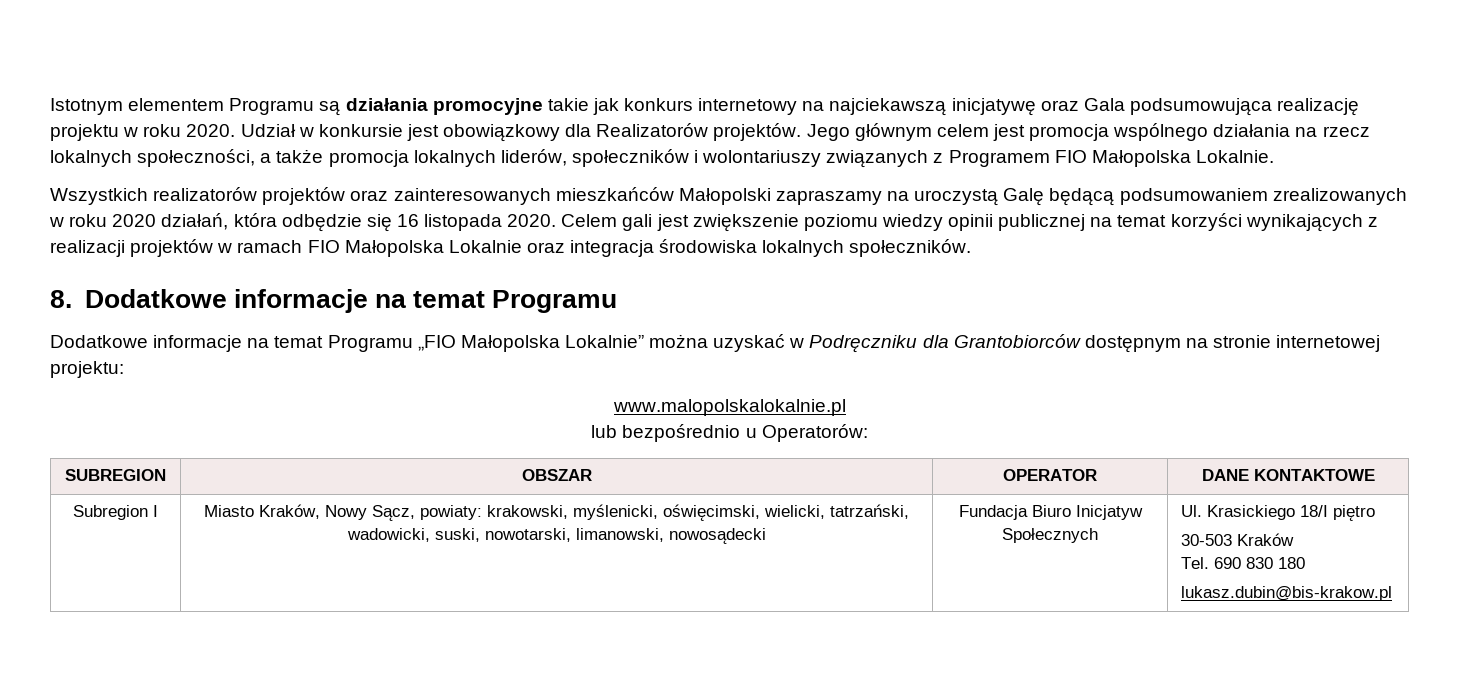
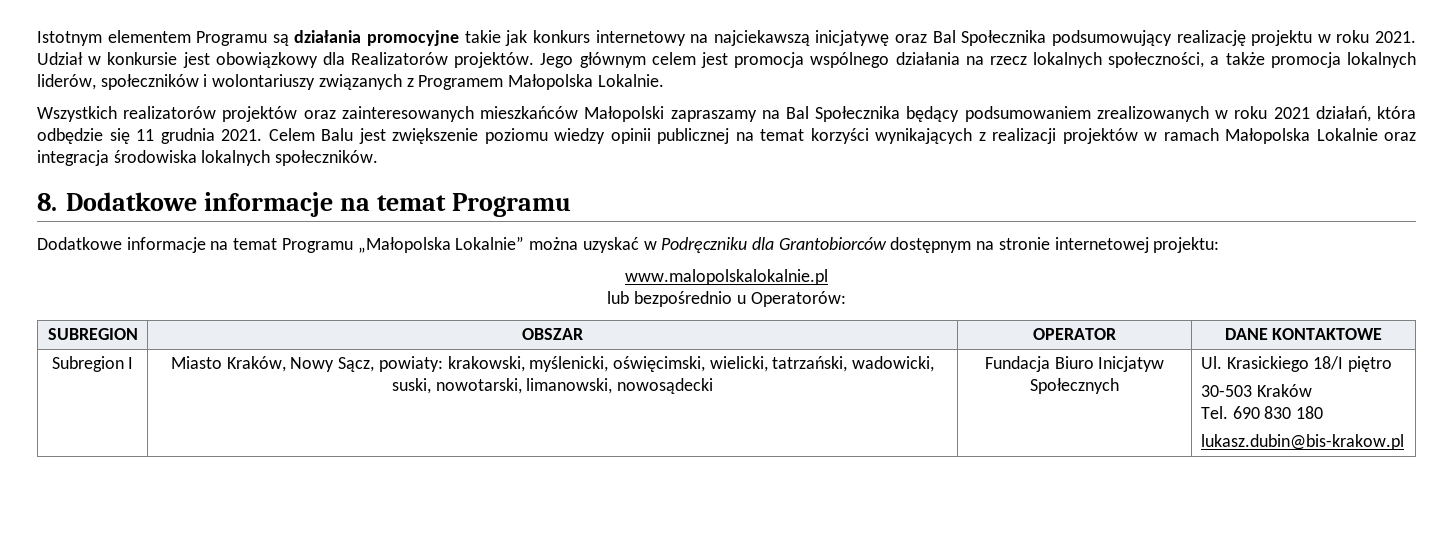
- Istotnym elementem Programu są działania promocyjne takie jak konkurs internetowy na najciekawszą inicjatywę oraz Gala podsumowująca realizację projektu w roku 2020.
+ Istotnym elementem Programu są działania promocyjne takie jak konkurs internetowy na najciekawszą inicjatywę oraz Bal Społecznika podsumowujący realizację projektu w roku 2021.
- Jego głównym celem jest promocja wspólnego działania na rzecz lokalnych społeczności, a także promocja lokalnych liderów, społeczników i wolontariuszy związanych z Programem FIO Małopolska Lokalnie.
+ Jego głównym celem jest promocja wspólnego działania na rzecz lokalnych społeczności, a także promocja lokalnych liderów, społeczników i wolontariuszy związanych z Programem Małopolska Lokalnie.
- Wszystkich realizatorów projektów oraz zainteresowanych mieszkańców Małopolski zapraszamy na uroczystą Galę będącą podsumowaniem zrealizowanych w roku 2020 działań, która odbędzie się 16 listopada 2020. Celem gali jest zwiększenie poziomu wiedzy opinii publicznej na temat korzyści wynikających z realizacji projektów w ramach FIO Małopolska Lokalnie oraz integracja środowiska lokalnych społeczników.
+ Wszystkich realizatorów projektów oraz zainteresowanych mieszkańców Małopolski zapraszamy na Bal Społecznika będący podsumowaniem zrealizowanych w roku 2021 działań, która odbędzie się 11 grudnia 2021. Celem Balu jest zwiększenie poziomu wiedzy opinii publicznej na temat korzyści wynikających z realizacji projektów w ramach Małopolska Lokalnie oraz integracja środowiska lokalnych społeczników.
- Dodatkowe informacje na temat Programu „FIO Małopolska Lokalnie” można uzyskać w Podręczniku dla Grantobiorców dostępnym na stronie internetowej projektu:
+ Dodatkowe informacje na temat Programu „Małopolska Lokalnie” można uzyskać w Podręczniku dla Grantobiorców dostępnym na stronie internetowej projektu:

